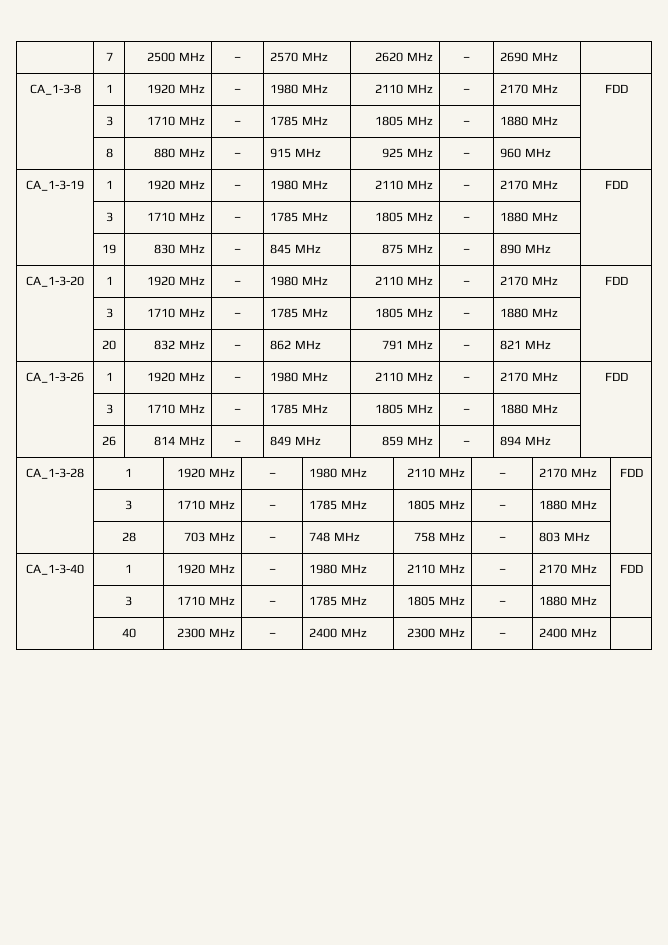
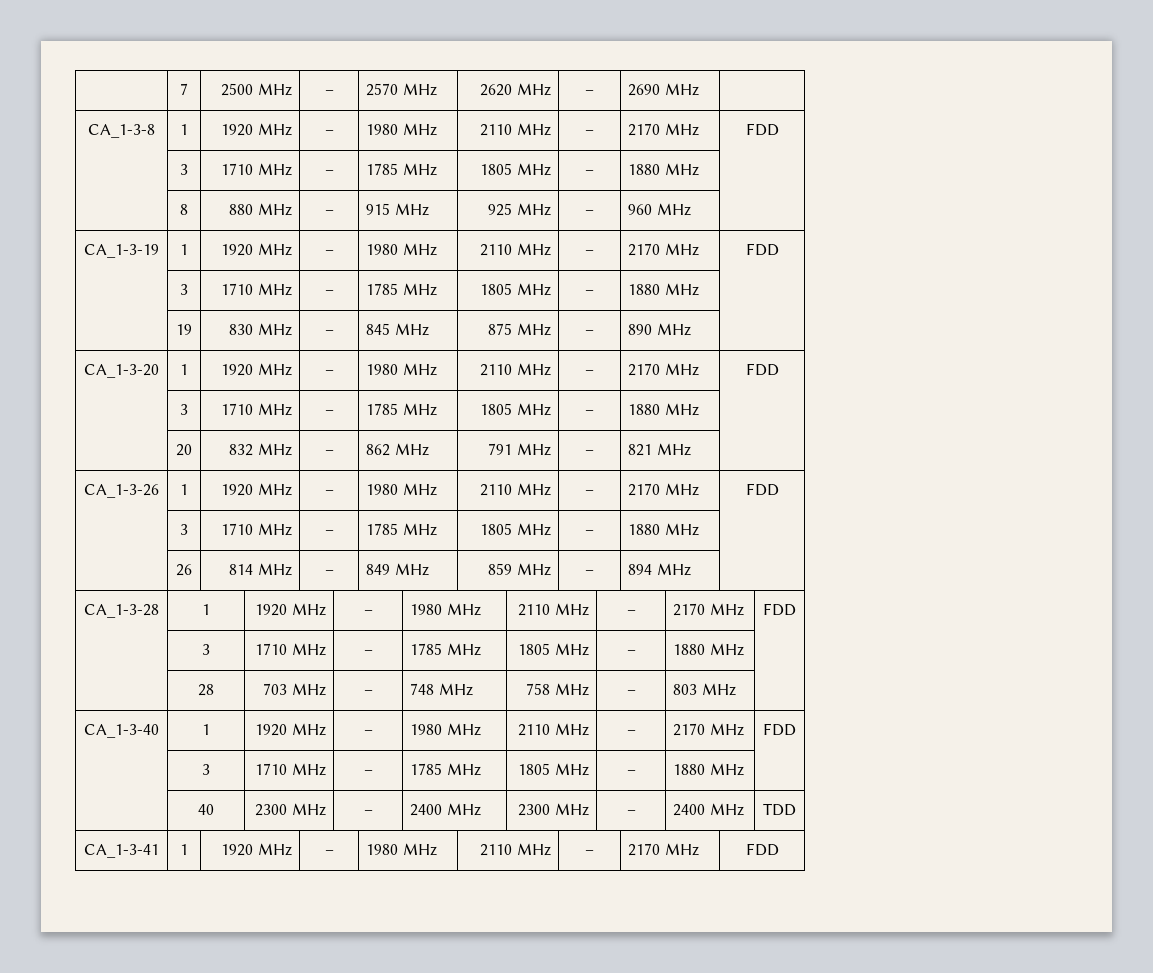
- | 40 | 2300 MHz | – | 2400 MHz | 2300 MHz | – | 2400 MHz |
+ | 40 | 2300 MHz | – | 2400 MHz | 2300 MHz | – | 2400 MHz | TDD
+ CA_1-3-41 | 1 | 1920 MHz | – | 1980 MHz | 2110 MHz | – | 2170 MHz | FDD

